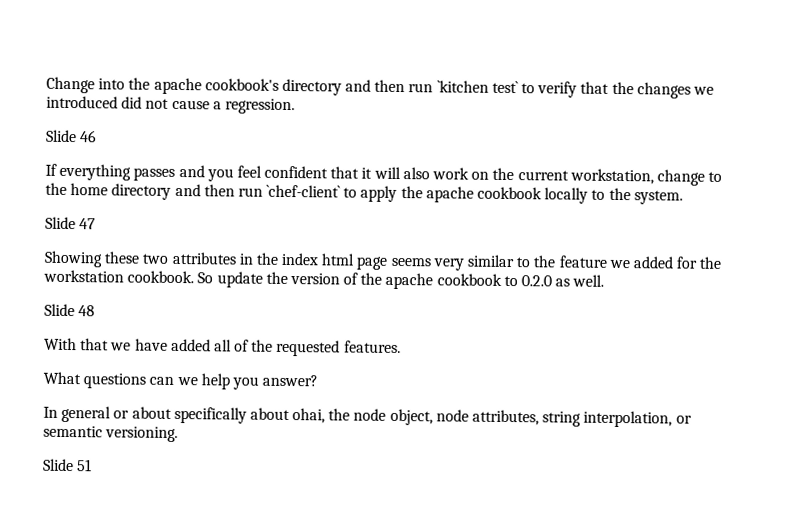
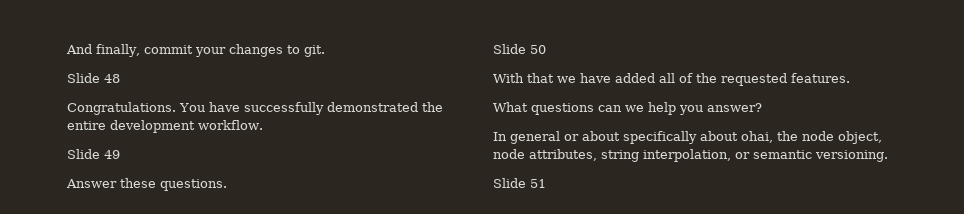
- Change into the apache cookbook's directory and then run `kitchen test` to verify that the changes we introduced did not cause a regression.
- Slide 46
- If everything passes and you feel confident that it will also work on the current workstation, change to the home directory and then run `chef-client` to apply the apache cookbook locally to the system.
- Slide 47
- Showing these two attributes in the index html page seems very similar to the feature we added for the workstation cookbook. So update the version of the apache cookbook to 0.2.0 as well.
+ And finally, commit your changes to git.
  Slide 48
+ Congratulations. You have successfully demonstrated the entire development workflow.
+ Slide 49
+ Answer these questions.
+ Slide 50

